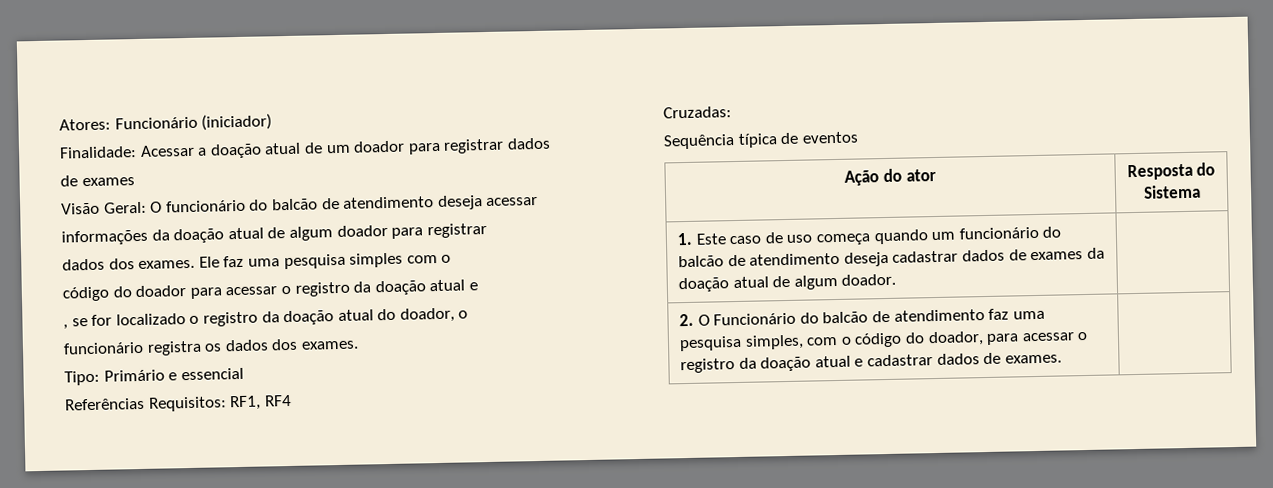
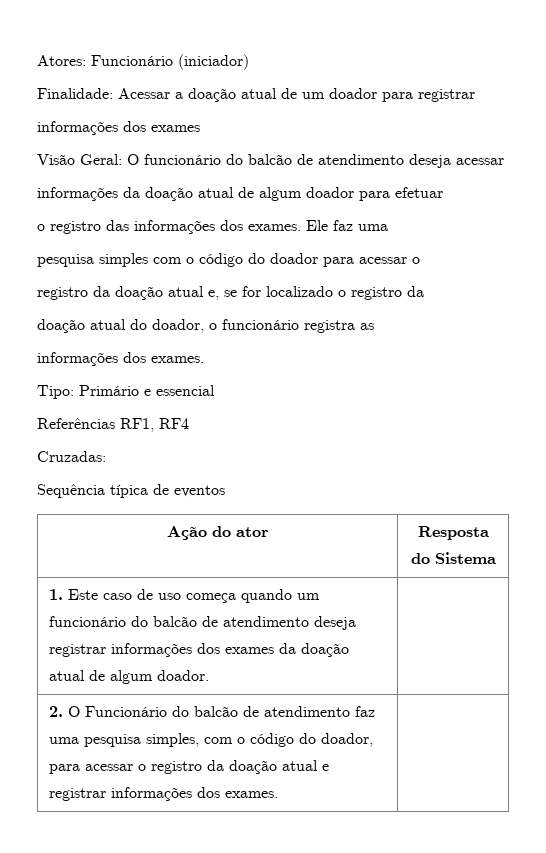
- Finalidade: Acessar a doação atual de um doador para registrar dados
- de exames
+ Finalidade: Acessar a doação atual de um doador para registrar
+ informações dos exames
- informações da doação atual de algum doador para registrar
- dados dos exames.
+ informações da doação atual de algum doador para efetuar
+ o registro das informações dos exames.
- Ele faz uma pesquisa simples com o
- código do doador para acessar o registro da doação atual e
- , se for localizado o registro da doação atual do doador, o
- funcionário registra os dados dos exames.
+ Ele faz uma
+ pesquisa simples com o código do doador para acessar o
+ registro da doação atual e, se for localizado o registro da
+ doação atual do doador, o funcionário registra as
+ informações dos exames.
- Referências Requisitos: RF1, RF4
+ Referências RF1, RF4
- 1. Este caso de uso começa quando um funcionário do balcão de atendimento deseja cadastrar dados de exames da doação atual de algum doador. |
+ 1. Este caso de uso começa quando um funcionário do balcão de atendimento deseja registrar informações dos exames da doação atual de algum doador. |
- 2. O Funcionário do balcão de atendimento faz uma pesquisa simples, com o código do doador, para acessar o registro da doação atual e cadastrar dados de exames. |
+ 2. O Funcionário do balcão de atendimento faz uma pesquisa simples, com o código do doador, para acessar o registro da doação atual e registrar informações dos exames. |

